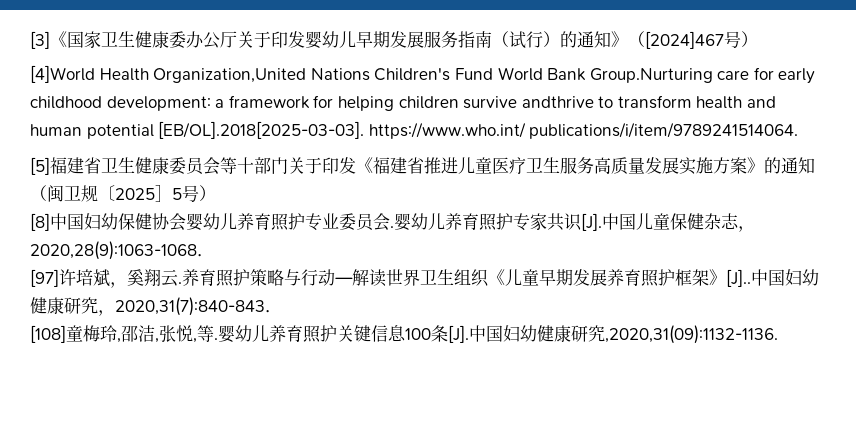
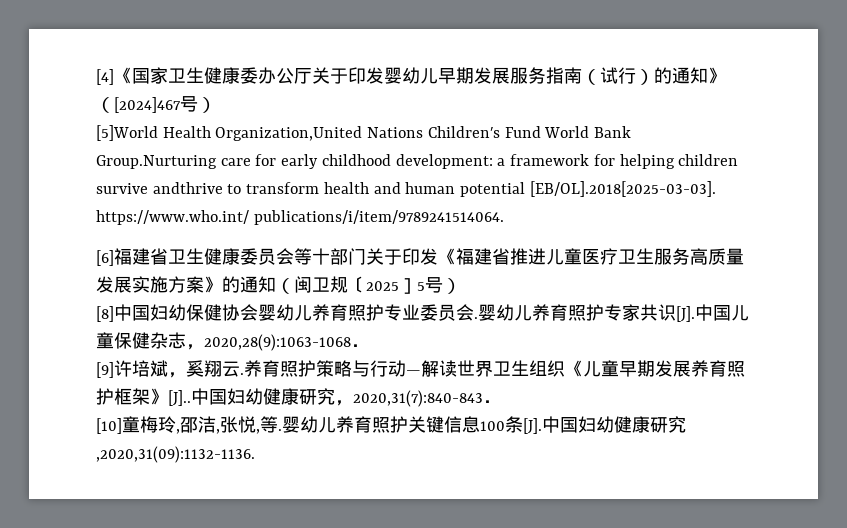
- [3]《国家卫生健康委办公厅关于印发婴幼儿早期发展服务指南（试行）的通知》（[2024]467号）
+ [4]《国家卫生健康委办公厅关于印发婴幼儿早期发展服务指南（试行）的通知》（[2024]467号）
- [4]World Health Organization,United Nations Children′s Fund World Bank Group.Nurturing care for early childhood development: a framework for helping children survive andthrive to transform health and human potential [EB/OL].2018[2025-03-03]. https://www.who.int/ publications/i/item/9789241514064.
+ [5]World Health Organization,United Nations Children′s Fund World Bank Group.Nurturing care for early childhood development: a framework for helping children survive andthrive to transform health and human potential [EB/OL].2018[2025-03-03]. https://www.who.int/ publications/i/item/9789241514064.
- [5]福建省卫生健康委员会等十部门关于印发《福建省推进儿童医疗卫生服务高质量发展实施方案》的通知（闽卫规〔2025］5号）
+ [6]福建省卫生健康委员会等十部门关于印发《福建省推进儿童医疗卫生服务高质量发展实施方案》的通知（闽卫规〔2025］5号）
- [97]许培斌，奚翔云.
+ [9]许培斌，奚翔云.
- [108]童梅玲,邵洁,张悦,等.
+ [10]童梅玲,邵洁,张悦,等.

